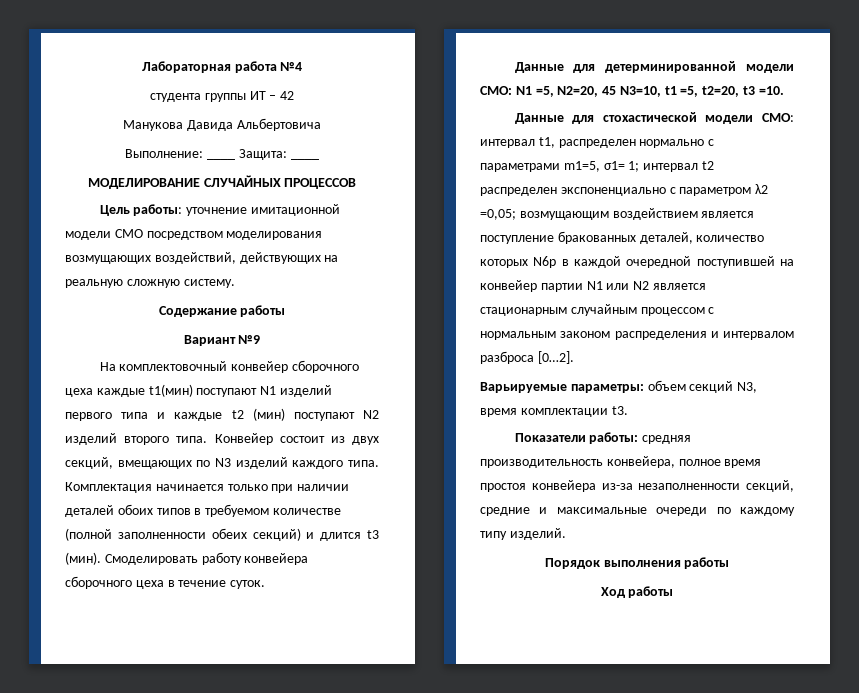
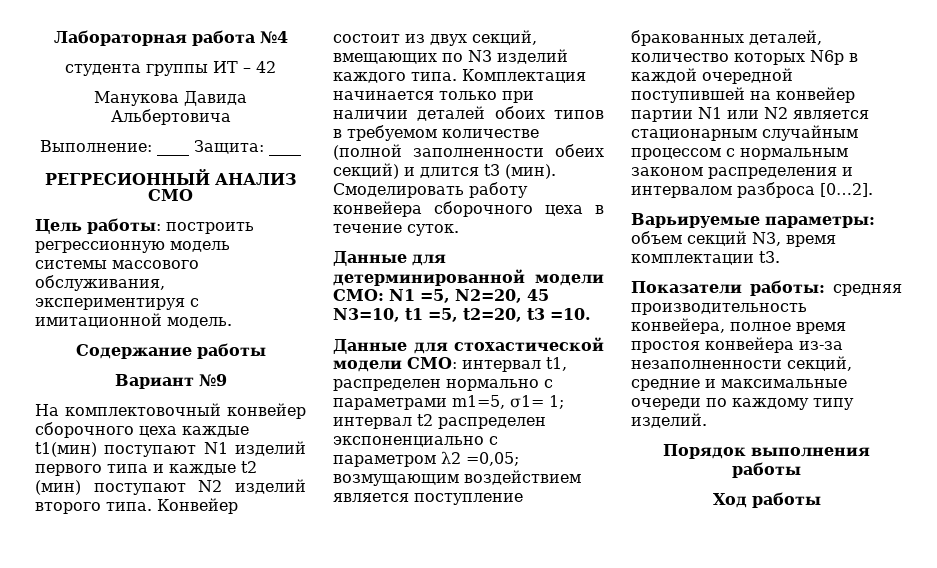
- МОДЕЛИРОВАНИЕ СЛУЧАЙНЫХ ПРОЦЕССОВ
+ РЕГРЕСИОННЫЙ АНАЛИЗ СМО
- Цель работы: уточнение имитационной модели СМО посредством моделирования возмущающих воздействий, действующих на реальную сложную систему.
+ Цель работы: построить регрессионную модель системы массового обслуживания, экспериментируя с имитационной модель.

